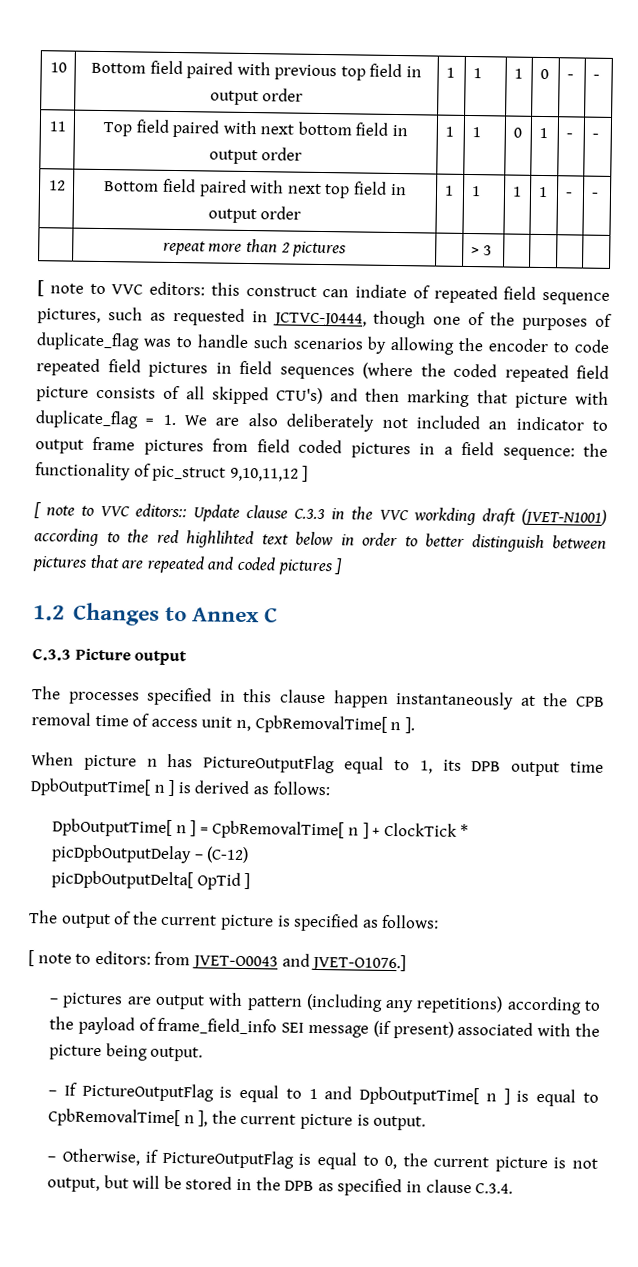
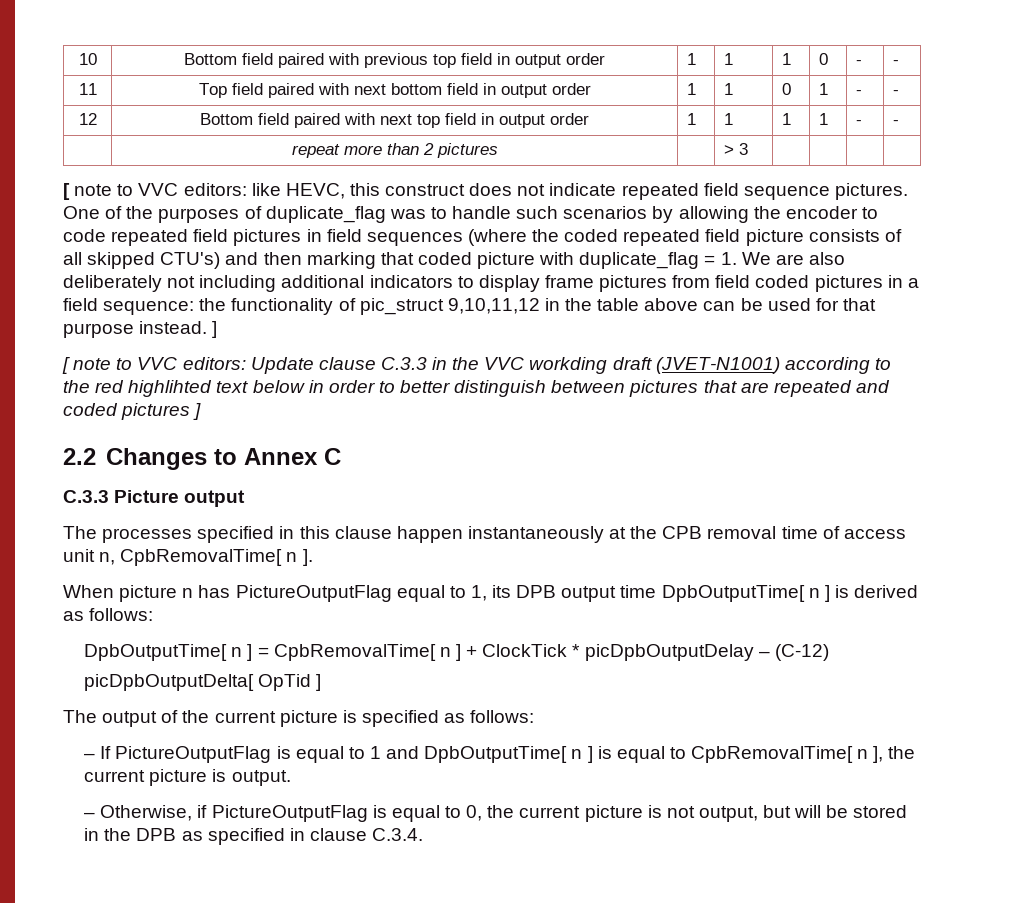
- this construct can indiate of repeated field sequence pictures, such as requested in JCTVC-J0444, though one of the purposes of duplicate_flag was to handle such scenarios by allowing the encoder to code repeated field pictures in field sequences (where the coded repeated field picture consists of all skipped CTU's) and then marking that picture with duplicate_flag = 1. We are also deliberately not included an indicator to output frame pictures from field coded pictures in a field sequence:
+ like HEVC, this construct does not indicate repeated field sequence pictures. One of the purposes of duplicate_flag was to handle such scenarios by allowing the encoder to code repeated field pictures in field sequences (where the coded repeated field picture consists of all skipped CTU's) and then marking that coded picture with duplicate_flag = 1. We are also deliberately not including additional indicators to display frame pictures from field coded pictures in a field sequence:
- the functionality of pic_struct 9,10,11,12 ]
+ the functionality of pic_struct 9,10,11,12 in the table above can be used for that purpose instead. ]
- [ note to VVC editors:: Update clause C.3.3 in the VVC workding draft (JVET-N1001) according to the red highlihted text below in order to better distinguish between pictures that are repeated and coded pictures ]
+ [ note to VVC editors: Update clause C.3.3 in the VVC workding draft (JVET-N1001) according to the red highlihted text below in order to better distinguish between pictures that are repeated and coded pictures ]
- 1.2 Changes to Annex C
+ 2.2 Changes to Annex C
- [ note to editors: from JVET-O0043 and JVET-O1076.]
- – pictures are output with pattern (including any repetitions) according to the payload of frame_field_info SEI message (if present) associated with the picture being output.

